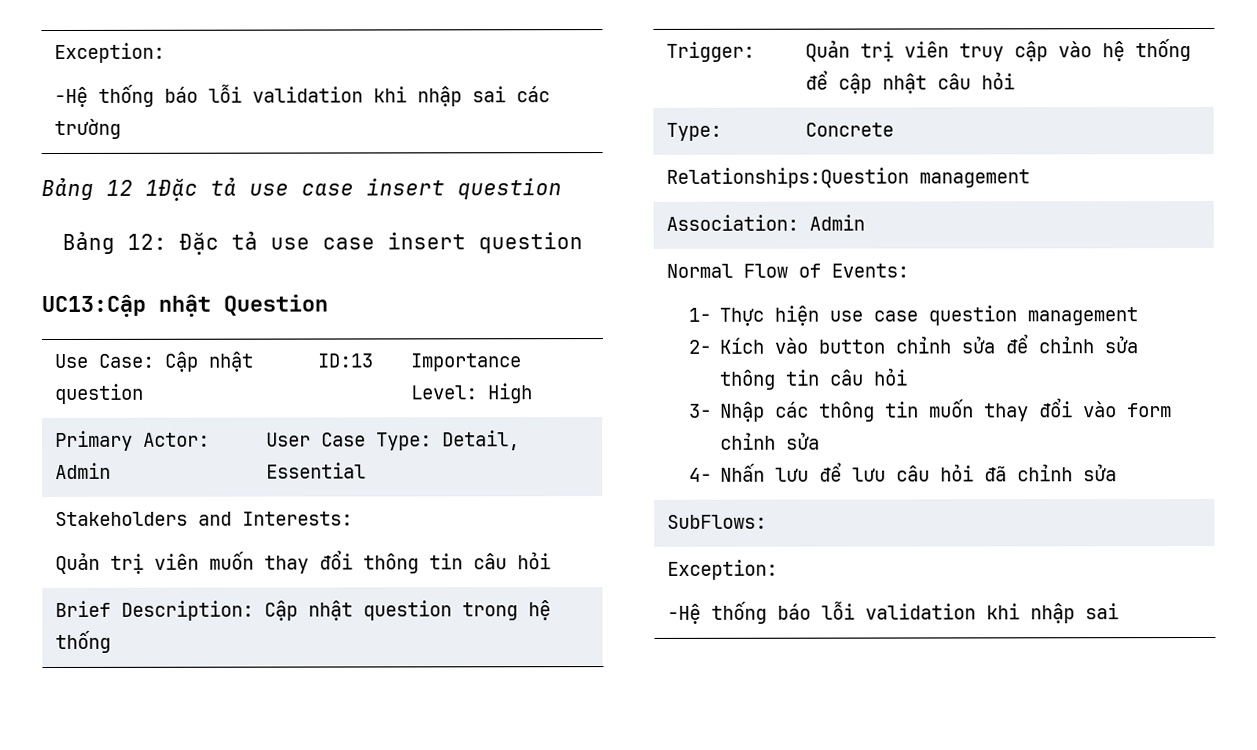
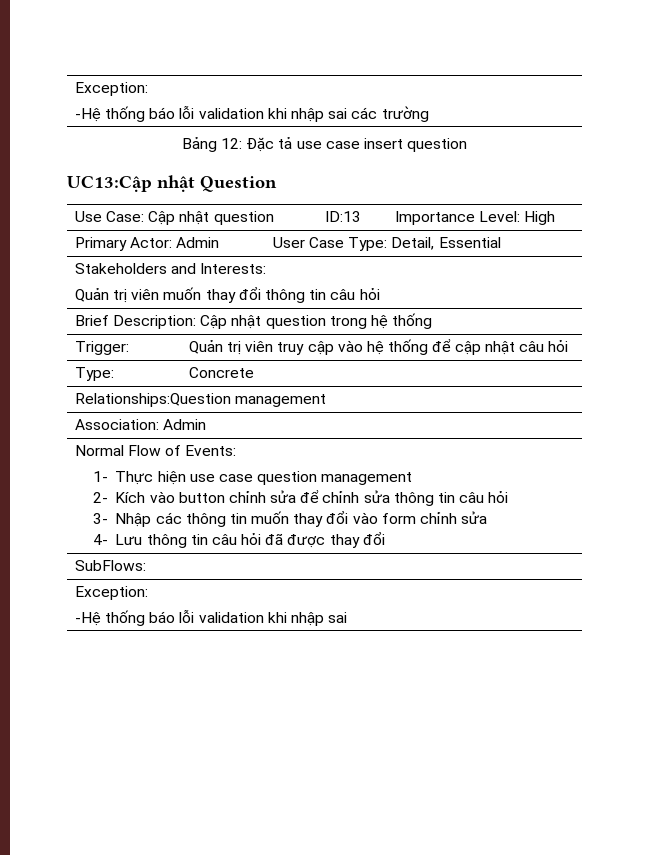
- Bảng 12 1Đặc tả use case insert question
- 4- Nhấn lưu để lưu câu hỏi đã chỉnh sửa
+ 4- Lưu thông tin câu hỏi đã được thay đổi

